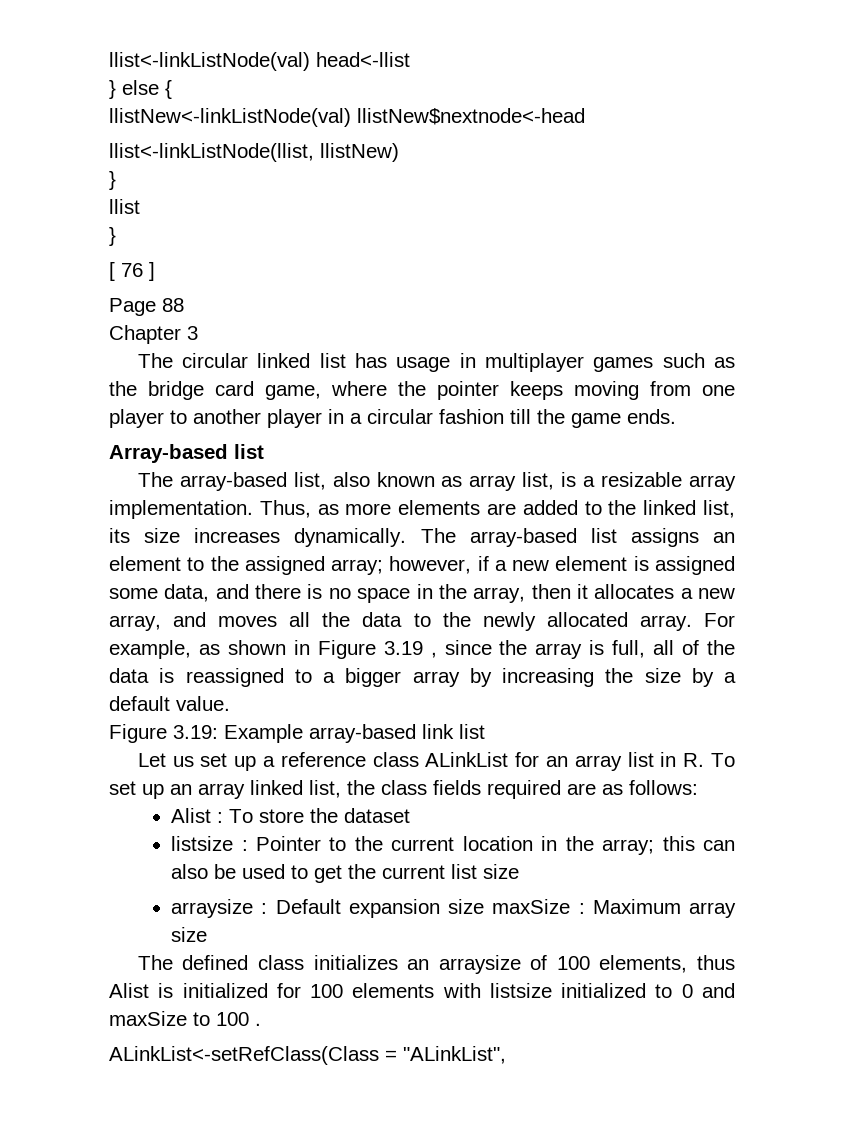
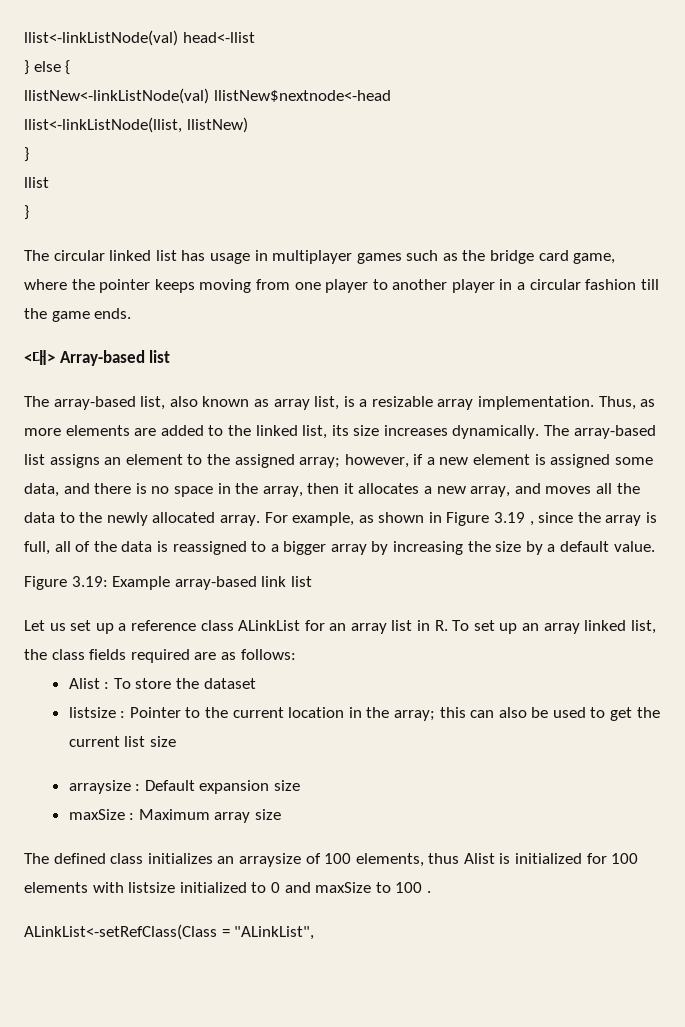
- [ 76 ]
- Page 88
- Chapter 3
- Array-based list
+ <대> Array-based list
- arraysize : Default expansion size maxSize : Maximum array size
+ arraysize : Default expansion size
+ maxSize : Maximum array size

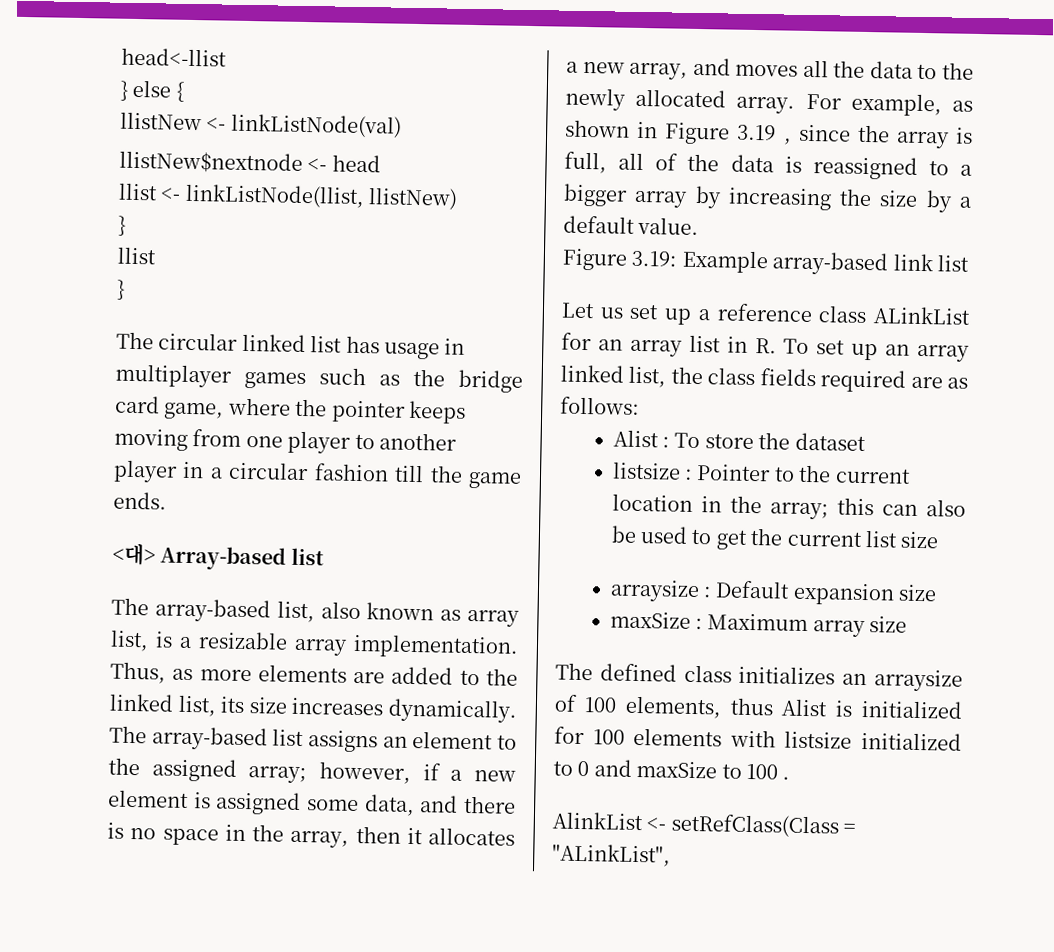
- llist<-linkListNode(val) head<-llist
+ head<-llist
- llistNew<-linkListNode(val) llistNew$nextnode<-head
- llist<-linkListNode(llist, llistNew)
+ llistNew <- linkListNode(val)
+ llistNew$nextnode <- head
+ llist <- linkListNode(llist, llistNew)
- ALinkList<-setRefClass(Class = "ALinkList",
+ AlinkList <- setRefClass(Class = "ALinkList",

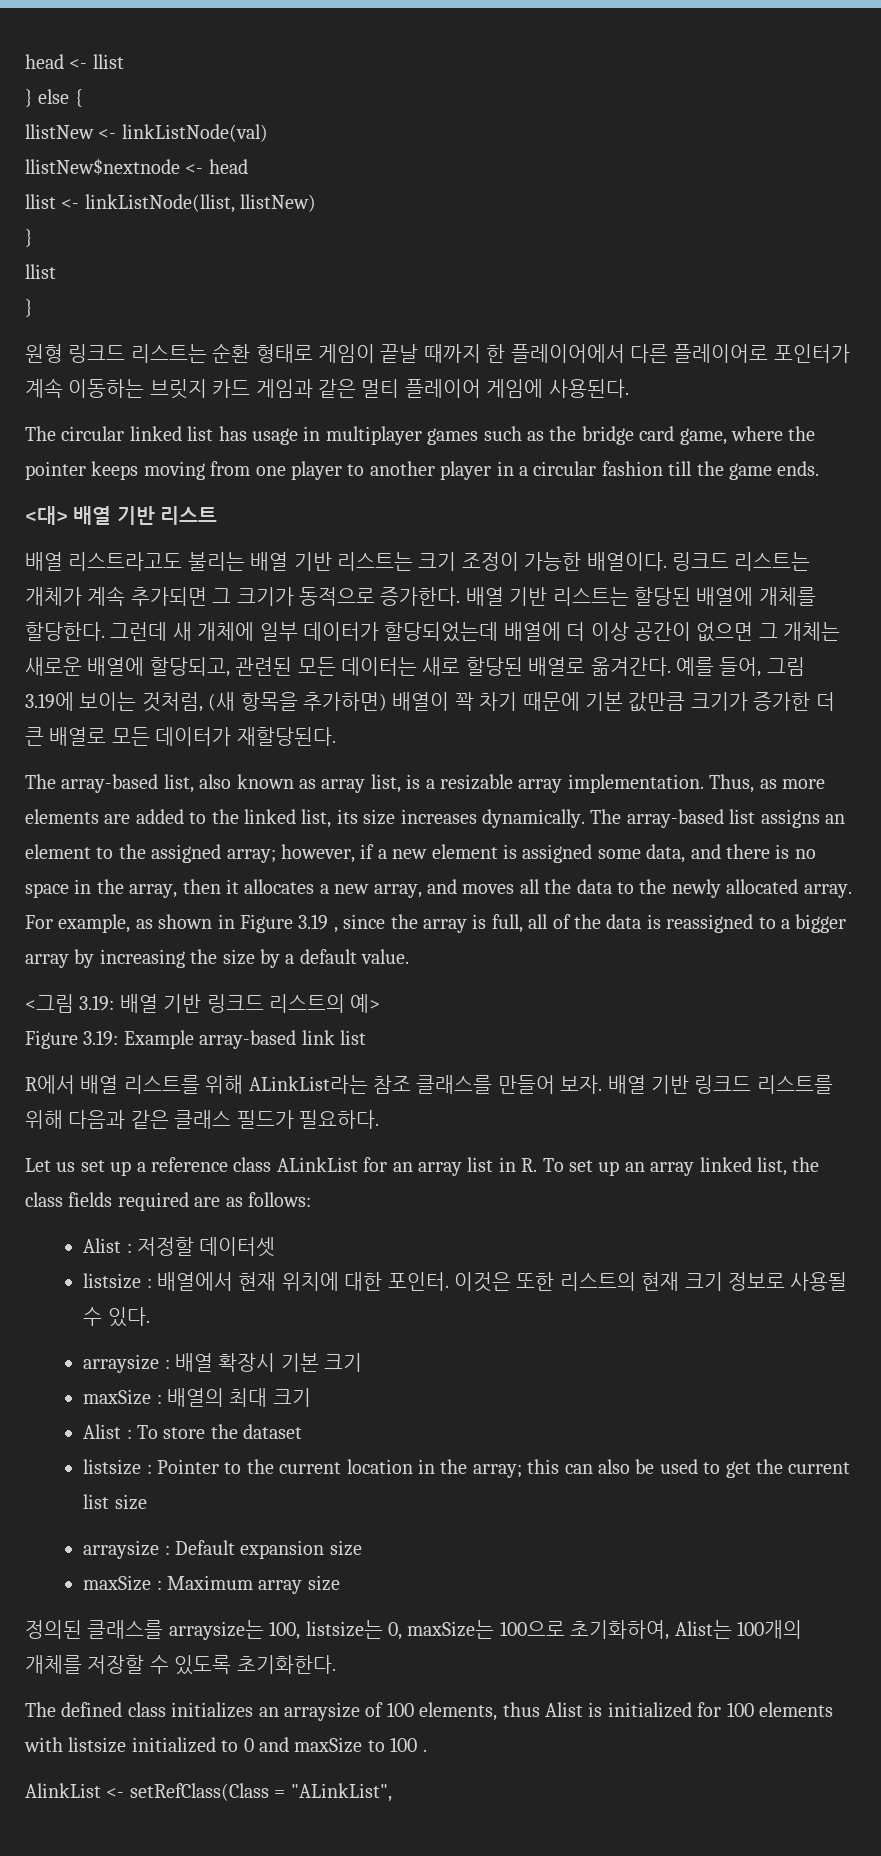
- head<-llist
+ head <- llist
+ 원형 링크드 리스트는 순환 형태로 게임이 끝날 때까지 한 플레이어에서 다른 플레이어로 포인터가 계속 이동하는 브릿지 카드 게임과 같은 멀티 플레이어 게임에 사용된다.
- <대> Array-based list
+ <대> 배열 기반 리스트
+ 배열 리스트라고도 불리는 배열 기반 리스트는 크기 조정이 가능한 배열이다. 링크드 리스트는 개체가 계속 추가되면 그 크기가 동적으로 증가한다. 배열 기반 리스트는 할당된 배열에 개체를 할당한다. 그런데 새 개체에 일부 데이터가 할당되었는데 배열에 더 이상 공간이 없으면 그 개체는 새로운 배열에 할당되고, 관련된 모든 데이터는 새로 할당된 배열로 옮겨간다. 예를 들어, 그림 3.19에 보이는 것처럼, (새 항목을 추가하면) 배열이 꽉 차기 때문에 기본 값만큼 크기가 증가한 더 큰 배열로 모든 데이터가 재할당된다.
+ <그림 3.19: 배열 기반 링크드 리스트의 예>
+ R에서 배열 리스트를 위해 ALinkList라는 참조 클래스를 만들어 보자. 배열 기반 링크드 리스트를 위해 다음과 같은 클래스 필드가 필요하다.
+ Alist : 저정할 데이터셋
+ listsize : 배열에서 현재 위치에 대한 포인터. 이것은 또한 리스트의 현재 크기 정보로 사용될 수 있다.
+ arraysize : 배열 확장시 기본 크기
+ maxSize : 배열의 최대 크기
+ 정의된 클래스를 arraysize는 100, listsize는 0, maxSize는 100으로 초기화하여, Alist는 100개의 개체를 저장할 수 있도록 초기화한다.

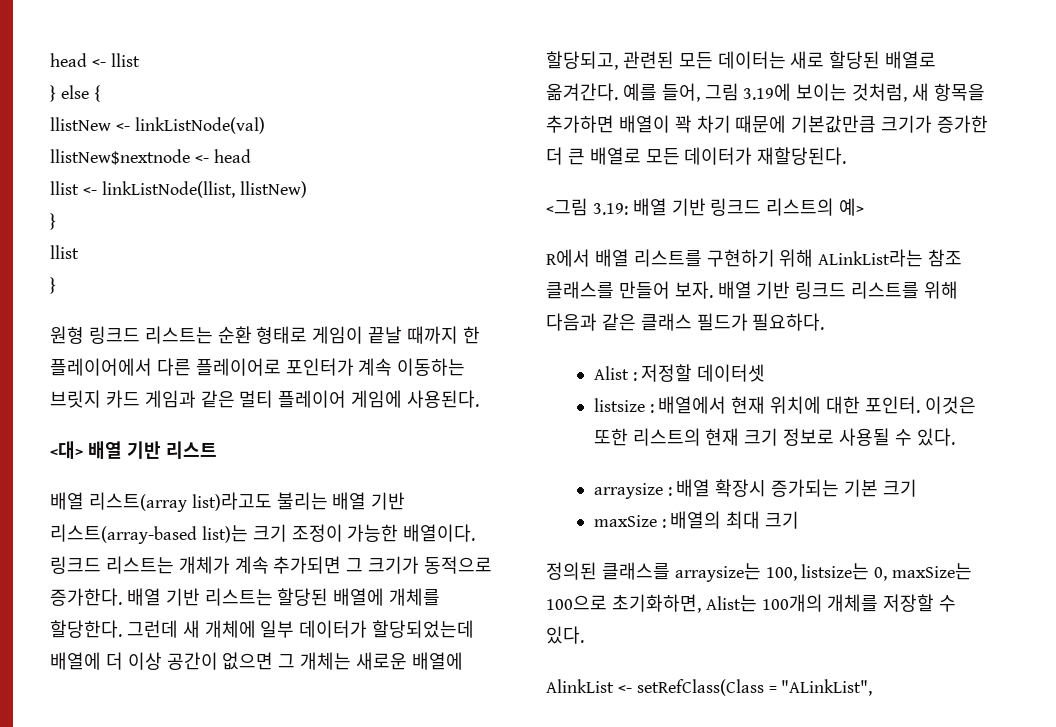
- The circular linked list has usage in multiplayer games such as the bridge card game, where the pointer keeps moving from one player to another player in a circular fashion till the game ends.
- 배열 리스트라고도 불리는 배열 기반 리스트는 크기 조정이 가능한 배열이다.
+ 배열 리스트(array list)라고도 불리는 배열 기반 리스트(array-based list)는 크기 조정이 가능한 배열이다.
- 예를 들어, 그림 3.19에 보이는 것처럼, (새 항목을 추가하면) 배열이 꽉 차기 때문에 기본 값만큼 크기가 증가한 더 큰 배열로 모든 데이터가 재할당된다.
+ 예를 들어, 그림 3.19에 보이는 것처럼, 새 항목을 추가하면 배열이 꽉 차기 때문에 기본값만큼 크기가 증가한 더 큰 배열로 모든 데이터가 재할당된다.
- The array-based list, also known as array list, is a resizable array implementation. Thus, as more elements are added to the linked list, its size increases dynamically. The array-based list assigns an element to the assigned array; however, if a new element is assigned some data, and there is no space in the array, then it allocates a new array, and moves all the data to the newly allocated array. For example, as shown in Figure 3.19 , since the array is full, all of the data is reassigned to a bigger array by increasing the size by a default value.
- Figure 3.19: Example array-based link list
- R에서 배열 리스트를 위해 ALinkList라는 참조 클래스를 만들어 보자.
+ R에서 배열 리스트를 구현하기 위해 ALinkList라는 참조 클래스를 만들어 보자.
- Let us set up a reference class ALinkList for an array list in R. To set up an array linked list, the class fields required are as follows:
- arraysize : 배열 확장시 기본 크기
+ arraysize : 배열 확장시 증가되는 기본 크기
- Alist : To store the dataset
- listsize : Pointer to the current location in the array; this can also be used to get the current list size
- arraysize : Default expansion size
- maxSize : Maximum array size
- 정의된 클래스를 arraysize는 100, listsize는 0, maxSize는 100으로 초기화하여, Alist는 100개의 개체를 저장할 수 있도록 초기화한다.
- The defined class initializes an arraysize of 100 elements, thus Alist is initialized for 100 elements with listsize initialized to 0 and maxSize to 100 .
+ 정의된 클래스를 arraysize는 100, listsize는 0, maxSize는 100으로 초기화하면, Alist는 100개의 개체를 저장할 수 있다.

